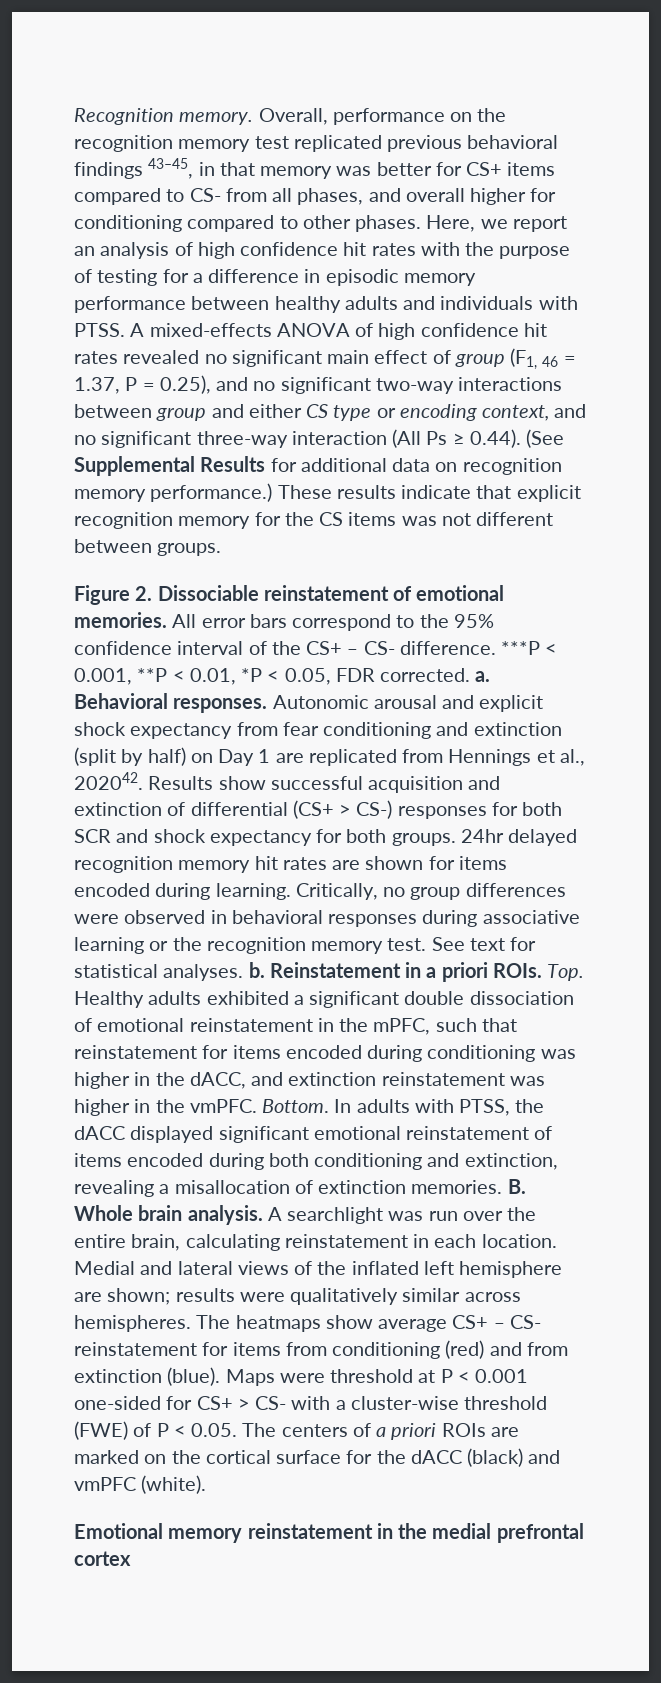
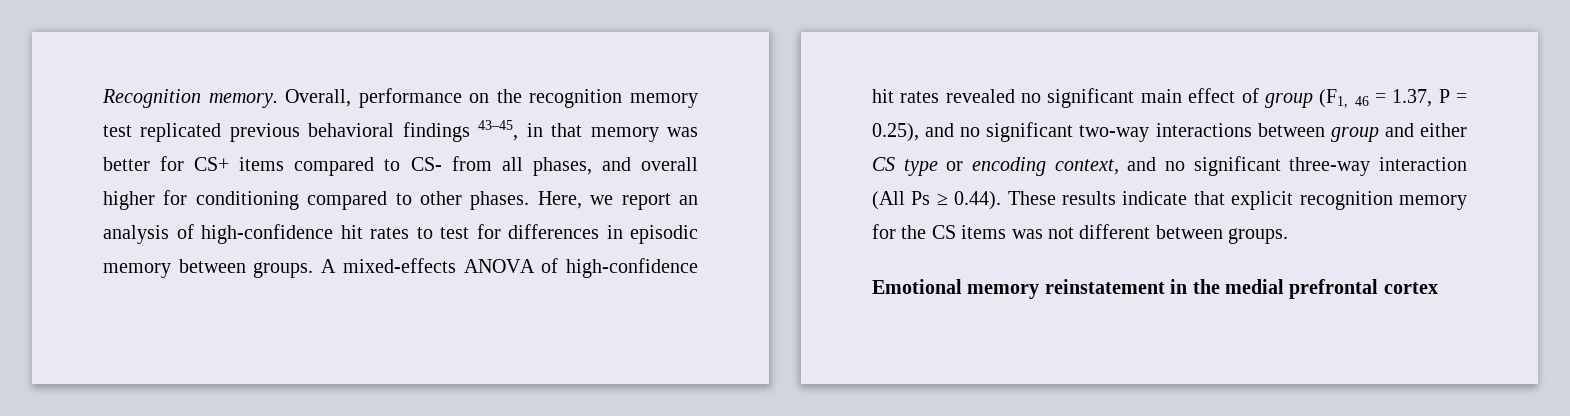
- Here, we report an analysis of high confidence hit rates with the purpose of testing for a difference in episodic memory performance between healthy adults and individuals with PTSS.
+ Here, we report an analysis of high-confidence hit rates to test for differences in episodic memory between groups.
- A mixed-effects ANOVA of high confidence hit rates revealed no significant main effect of group (F1, 46 = 1.37, P = 0.25), and no significant two-way interactions between group and either CS type or encoding context, and no significant three-way interaction (All Ps ≥ 0.44). (See Supplemental Results for additional data on recognition memory performance.) These results indicate that explicit recognition memory for the CS items was not different between groups.
+ A mixed-effects ANOVA of high-confidence hit rates revealed no significant main effect of group (F1, 46 = 1.37, P = 0.25), and no significant two-way interactions between group and either CS type or encoding context, and no significant three-way interaction (All Ps ≥ 0.44). These results indicate that explicit recognition memory for the CS items was not different between groups.
- Figure 2. Dissociable reinstatement of emotional memories. All error bars correspond to the 95% confidence interval of the CS+ ‒ CS- difference. ***P < 0.001, **P < 0.01, *P < 0.05, FDR corrected. a. Behavioral responses. Autonomic arousal and explicit shock expectancy from fear conditioning and extinction (split by half) on Day 1 are replicated from Hennings et al., 202042. Results show successful acquisition and extinction of differential (CS+ > CS-) responses for both SCR and shock expectancy for both groups. 24hr delayed recognition memory hit rates are shown for items encoded during learning. Critically, no group differences were observed in behavioral responses during associative learning or the recognition memory test. See text for statistical analyses. b. Reinstatement in a priori ROIs. Top. Healthy adults exhibited a significant double dissociation of emotional reinstatement in the mPFC, such that reinstatement for items encoded during conditioning was higher in the dACC, and extinction reinstatement was higher in the vmPFC. Bottom. In adults with PTSS, the dACC displayed significant emotional reinstatement of items encoded during both conditioning and extinction, revealing a misallocation of extinction memories. B. Whole brain analysis. A searchlight was run over the entire brain, calculating reinstatement in each location. Medial and lateral views of the inflated left hemisphere are shown; results were qualitatively similar across hemispheres. The heatmaps show average CS+ ‒ CS- reinstatement for items from conditioning (red) and from extinction (blue). Maps were threshold at P < 0.001 one-sided for CS+ > CS- with a cluster-wise threshold (FWE) of P < 0.05. The centers of a priori ROIs are marked on the cortical surface for the dACC (black) and vmPFC (white).

